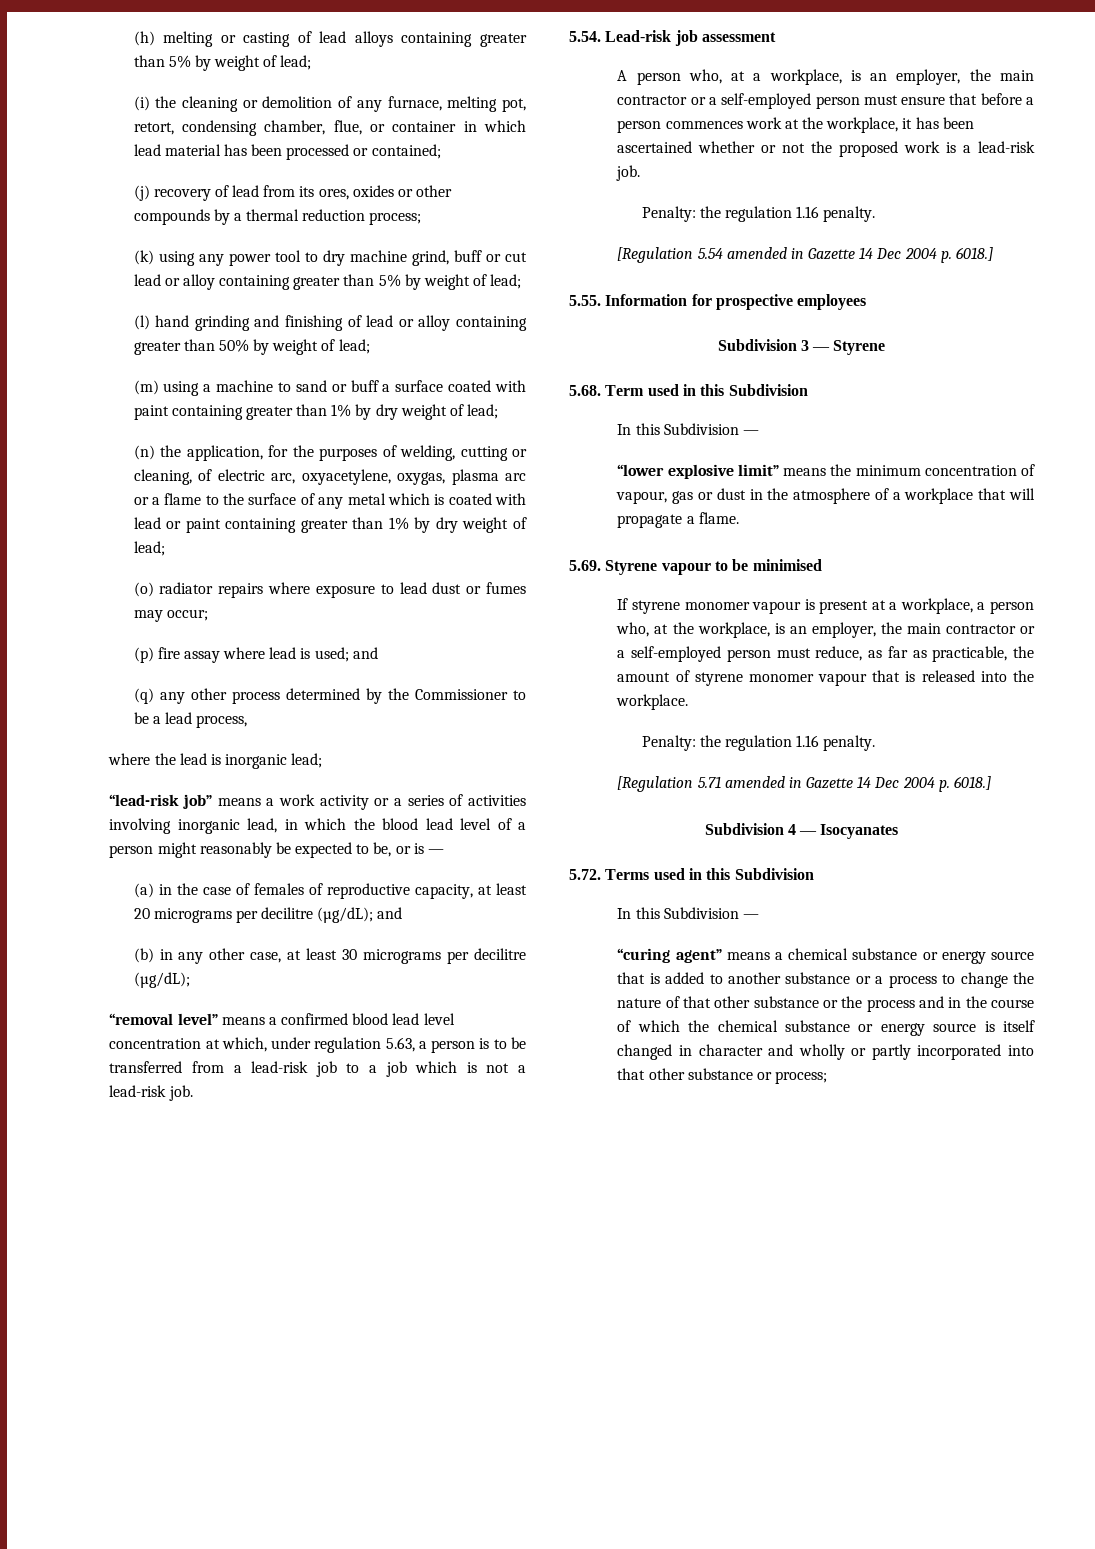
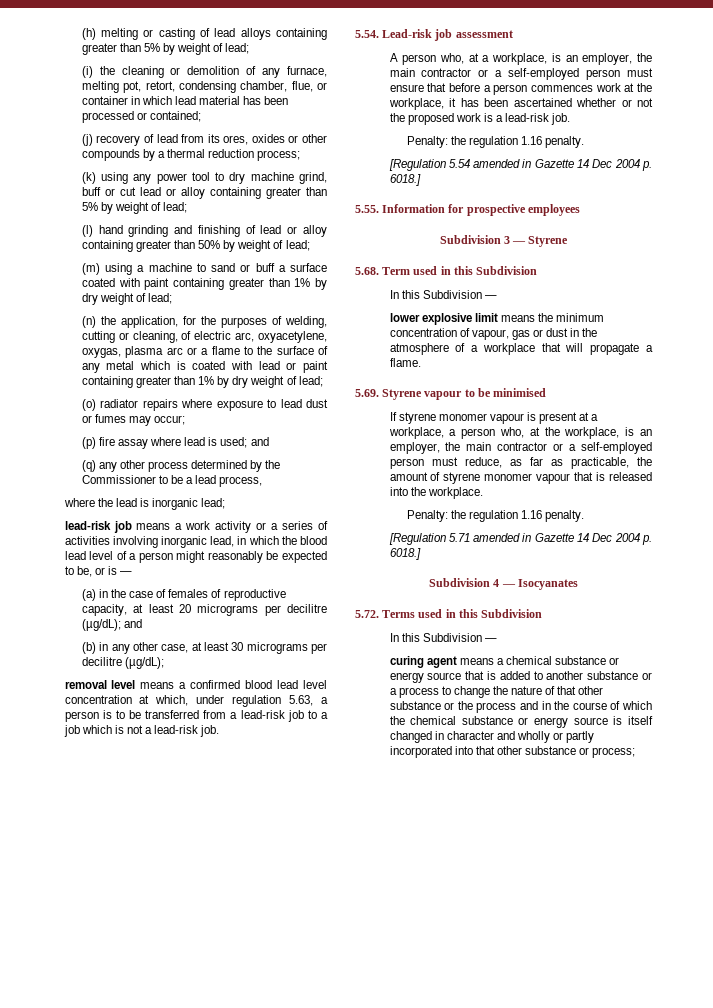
- “lead-risk job” means a work activity or a series of activities involving inorganic lead, in which the blood lead level of a person might reasonably be expected to be, or is —
+ lead-risk job means a work activity or a series of activities involving inorganic lead, in which the blood lead level of a person might reasonably be expected to be, or is —
- “removal level” means a confirmed blood lead level concentration at which, under regulation 5.63, a person is to be transferred from a lead-risk job to a job which is not a lead-risk job.
+ removal level means a confirmed blood lead level concentration at which, under regulation 5.63, a person is to be transferred from a lead-risk job to a job which is not a lead-risk job.
- “lower explosive limit” means the minimum concentration of vapour, gas or dust in the atmosphere of a workplace that will propagate a flame.
+ lower explosive limit means the minimum concentration of vapour, gas or dust in the atmosphere of a workplace that will propagate a flame.
- “curing agent” means a chemical substance or energy source that is added to another substance or a process to change the nature of that other substance or the process and in the course of which the chemical substance or energy source is itself changed in character and wholly or partly incorporated into that other substance or process;
+ curing agent means a chemical substance or energy source that is added to another substance or a process to change the nature of that other substance or the process and in the course of which the chemical substance or energy source is itself changed in character and wholly or partly incorporated into that other substance or process;

